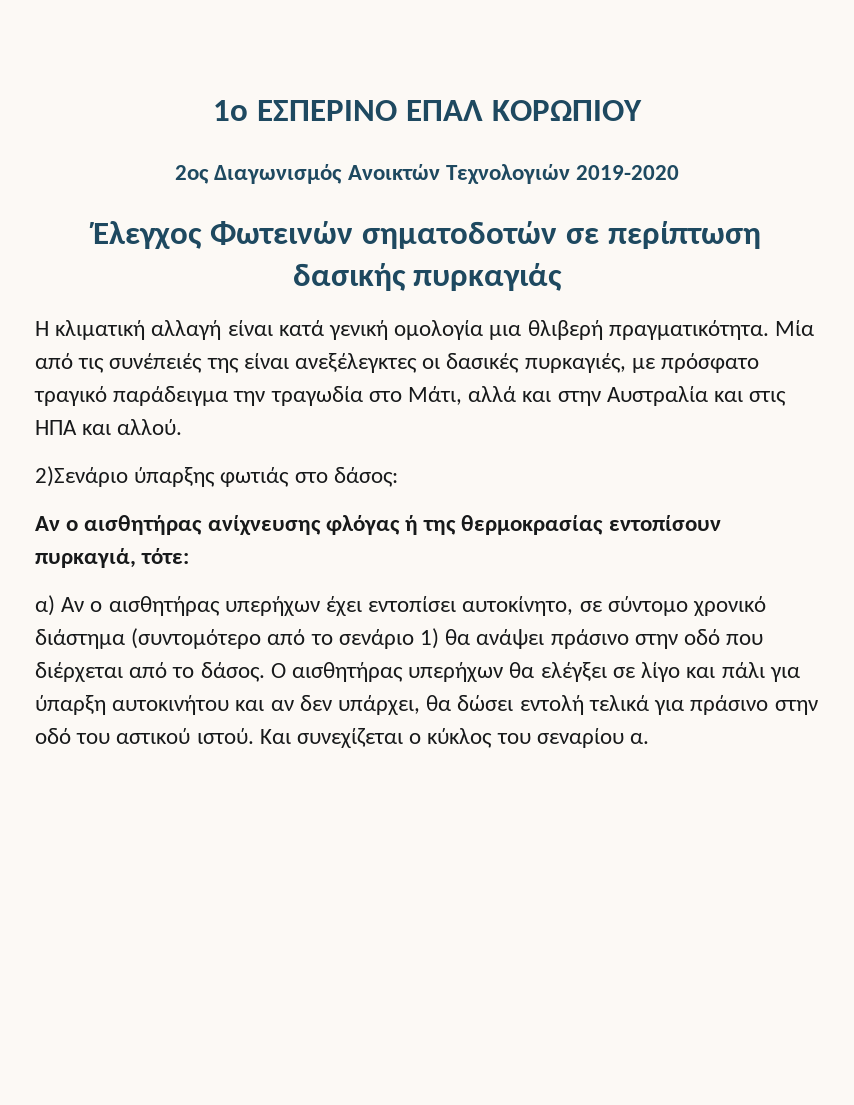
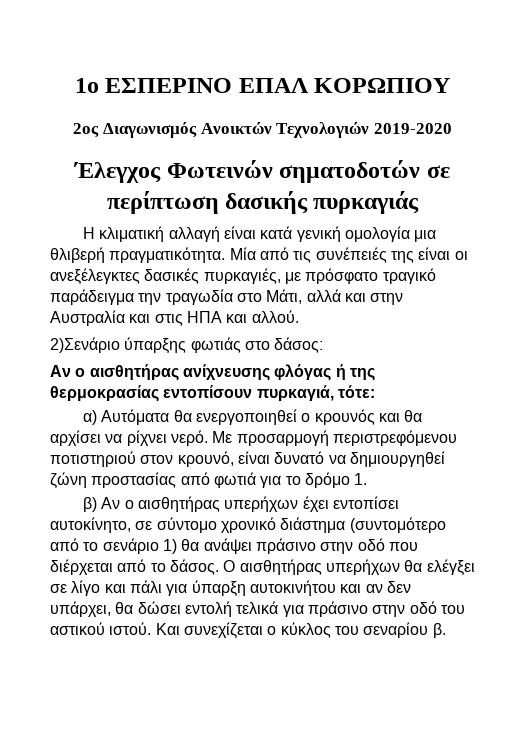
- Μία από τις συνέπειές της είναι ανεξέλεγκτες οι δασικές πυρκαγιές, με πρόσφατο τραγικό παράδειγμα την τραγωδία στο Μάτι, αλλά και στην Αυστραλία και στις ΗΠΑ και αλλού.
+ Μία από τις συνέπειές της είναι οι ανεξέλεγκτες δασικές πυρκαγιές, με πρόσφατο τραγικό παράδειγμα την τραγωδία στο Μάτι, αλλά και στην Αυστραλία και στις ΗΠΑ και αλλού.
- α) Αν ο αισθητήρας υπερήχων έχει εντοπίσει αυτοκίνητο, σε σύντομο χρονικό διάστημα (συντομότερο από το σενάριο 1) θα ανάψει πράσινο στην οδό που διέρχεται από το δάσος.
+ α) Αυτόματα θα ενεργοποιηθεί ο κρουνός και θα αρχίσει να ρίχνει νερό. Με προσαρμογή περιστρεφόμενου ποτιστηριού στον κρουνό, είναι δυνατό να δημιουργηθεί ζώνη προστασίας από φωτιά για το δρόμο 1.
+ β) Αν ο αισθητήρας υπερήχων έχει εντοπίσει αυτοκίνητο, σε σύντομο χρονικό διάστημα (συντομότερο από το σενάριο 1) θα ανάψει πράσινο στην οδό που διέρχεται από το δάσος.
- Και συνεχίζεται ο κύκλος του σεναρίου α.
+ Και συνεχίζεται ο κύκλος του σεναρίου β.

